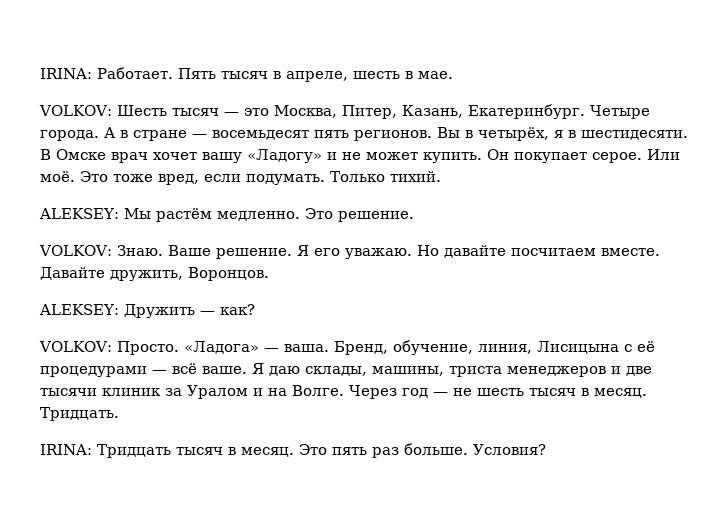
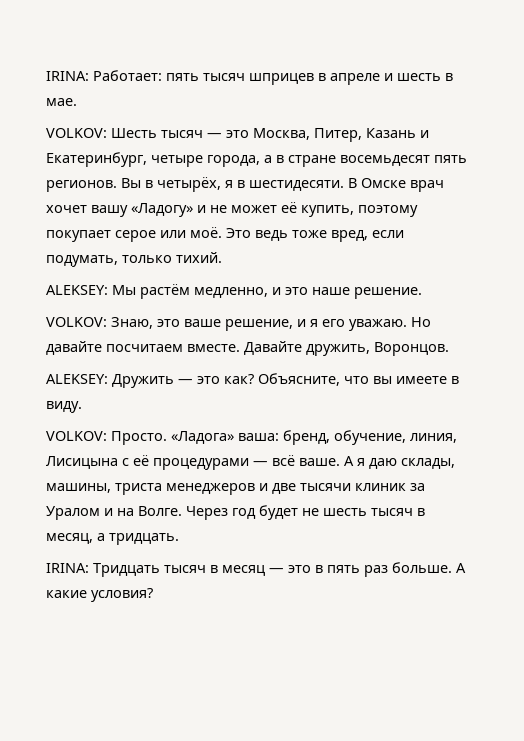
- IRINA: Работает. Пять тысяч в апреле, шесть в мае.
+ IRINA: Работает: пять тысяч шприцев в апреле и шесть в мае.
- VOLKOV: Шесть тысяч — это Москва, Питер, Казань, Екатеринбург. Четыре города. А в стране — восемьдесят пять регионов.
+ VOLKOV: Шесть тысяч — это Москва, Питер, Казань и Екатеринбург, четыре города, а в стране восемьдесят пять регионов.
- В Омске врач хочет вашу «Ладогу» и не может купить. Он покупает серое. Или моё.
+ В Омске врач хочет вашу «Ладогу» и не может её купить, поэтому покупает серое или моё.
- Это тоже вред, если подумать. Только тихий.
+ Это ведь тоже вред, если подумать, только тихий.
- ALEKSEY: Мы растём медленно. Это решение.
- VOLKOV: Знаю. Ваше решение. Я его уважаю.
+ ALEKSEY: Мы растём медленно, и это наше решение.
+ VOLKOV: Знаю, это ваше решение, и я его уважаю.
- ALEKSEY: Дружить — как?
+ ALEKSEY: Дружить — это как? Объясните, что вы имеете в виду.
- «Ладога» — ваша. Бренд, обучение, линия, Лисицына с её процедурами — всё ваше.
+ «Ладога» ваша: бренд, обучение, линия, Лисицына с её процедурами — всё ваше.
- Я даю склады, машины, триста менеджеров и две тысячи клиник за Уралом и на Волге.
+ А я даю склады, машины, триста менеджеров и две тысячи клиник за Уралом и на Волге.
- Через год — не шесть тысяч в месяц. Тридцать.
+ Через год будет не шесть тысяч в месяц, а тридцать.
- IRINA: Тридцать тысяч в месяц. Это пять раз больше. Условия?
+ IRINA: Тридцать тысяч в месяц — это в пять раз больше. А какие условия?

